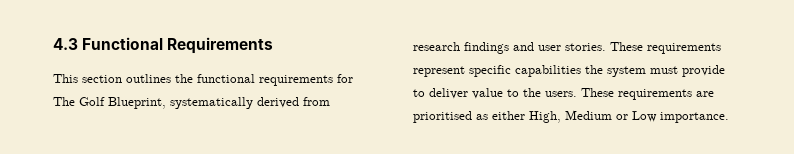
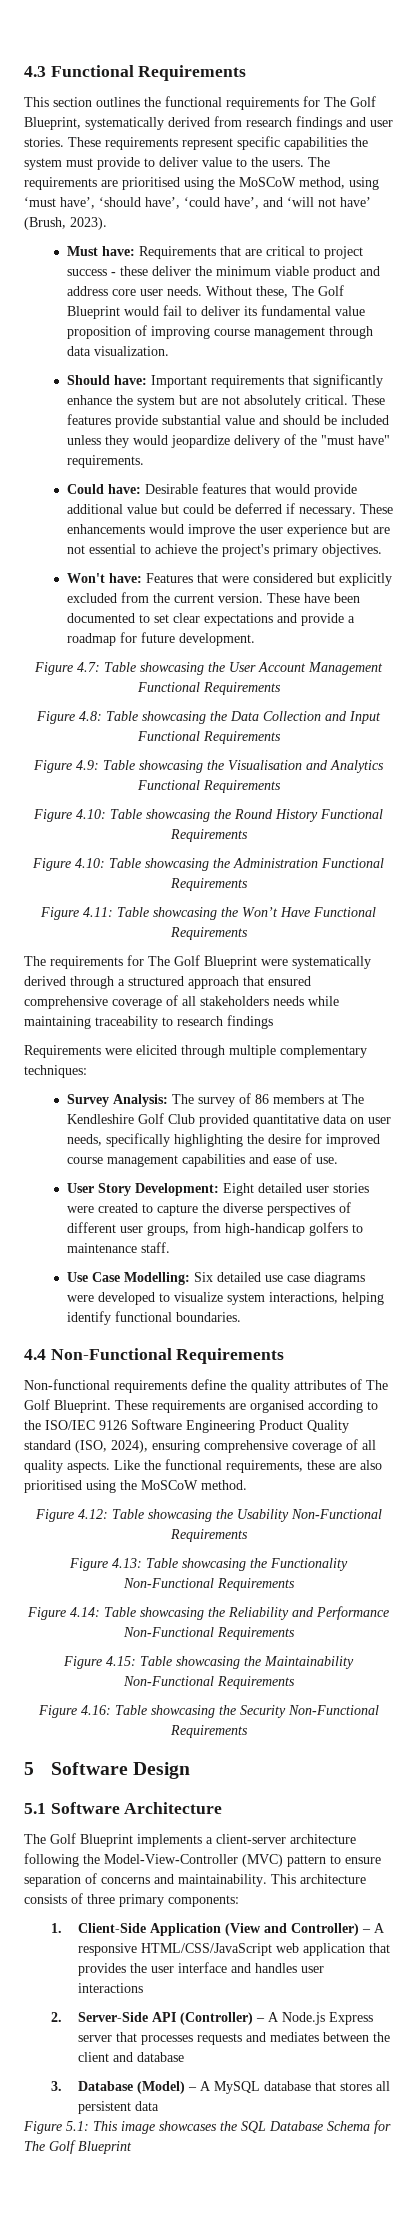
- These requirements are prioritised as either High, Medium or Low importance.
+ The requirements are prioritised using the MoSCoW method, using ‘must have’, ‘should have’, ‘could have’, and ‘will not have’ (Brush, 2023).
+ Must have: Requirements that are critical to project success - these deliver the minimum viable product and address core user needs. Without these, The Golf Blueprint would fail to deliver its fundamental value proposition of improving course management through data visualization.
+ Should have: Important requirements that significantly enhance the system but are not absolutely critical. These features provide substantial value and should be included unless they would jeopardize delivery of the "must have" requirements.
+ Could have: Desirable features that would provide additional value but could be deferred if necessary. These enhancements would improve the user experience but are not essential to achieve the project's primary objectives.
+ Won't have: Features that were considered but explicitly excluded from the current version. These have been documented to set clear expectations and provide a roadmap for future development.
+ Figure 4.7: Table showcasing the User Account Management Functional Requirements
+ Figure 4.8: Table showcasing the Data Collection and Input Functional Requirements
+ Figure 4.9: Table showcasing the Visualisation and Analytics Functional Requirements
+ Figure 4.10: Table showcasing the Round History Functional Requirements
+ Figure 4.10: Table showcasing the Administration Functional Requirements
+ Figure 4.11: Table showcasing the Won’t Have Functional Requirements
+ The requirements for The Golf Blueprint were systematically derived through a structured approach that ensured comprehensive coverage of all stakeholders needs while maintaining traceability to research findings
+ Requirements were elicited through multiple complementary techniques:
+ Survey Analysis: The survey of 86 members at The Kendleshire Golf Club provided quantitative data on user needs, specifically highlighting the desire for improved course management capabilities and ease of use.
+ User Story Development: Eight detailed user stories were created to capture the diverse perspectives of different user groups, from high-handicap golfers to maintenance staff.
+ Use Case Modelling: Six detailed use case diagrams were developed to visualize system interactions, helping identify functional boundaries.
+ 4.4 Non-Functional Requirements
+ Non-functional requirements define the quality attributes of The Golf Blueprint. These requirements are organised according to the ISO/IEC 9126 Software Engineering Product Quality standard (ISO, 2024), ensuring comprehensive coverage of all quality aspects. Like the functional requirements, these are also prioritised using the MoSCoW method.
+ Figure 4.12: Table showcasing the Usability Non-Functional Requirements
+ Figure 4.13: Table showcasing the Functionality Non-Functional Requirements
+ Figure 4.14: Table showcasing the Reliability and Performance Non-Functional Requirements
+ Figure 4.15: Table showcasing the Maintainability Non-Functional Requirements
+ Figure 4.16: Table showcasing the Security Non-Functional Requirements
+ 5 Software Design
+ 5.1 Software Architecture
+ The Golf Blueprint implements a client-server architecture following the Model-View-Controller (MVC) pattern to ensure separation of concerns and maintainability. This architecture consists of three primary components:
+ 1. Client-Side Application (View and Controller) – A responsive HTML/CSS/JavaScript web application that provides the user interface and handles user interactions
+ 2. Server-Side API (Controller) – A Node.js Express server that processes requests and mediates between the client and database
+ 3. Database (Model) – A MySQL database that stores all persistent data
+ Figure 5.1: This image showcases the SQL Database Schema for The Golf Blueprint

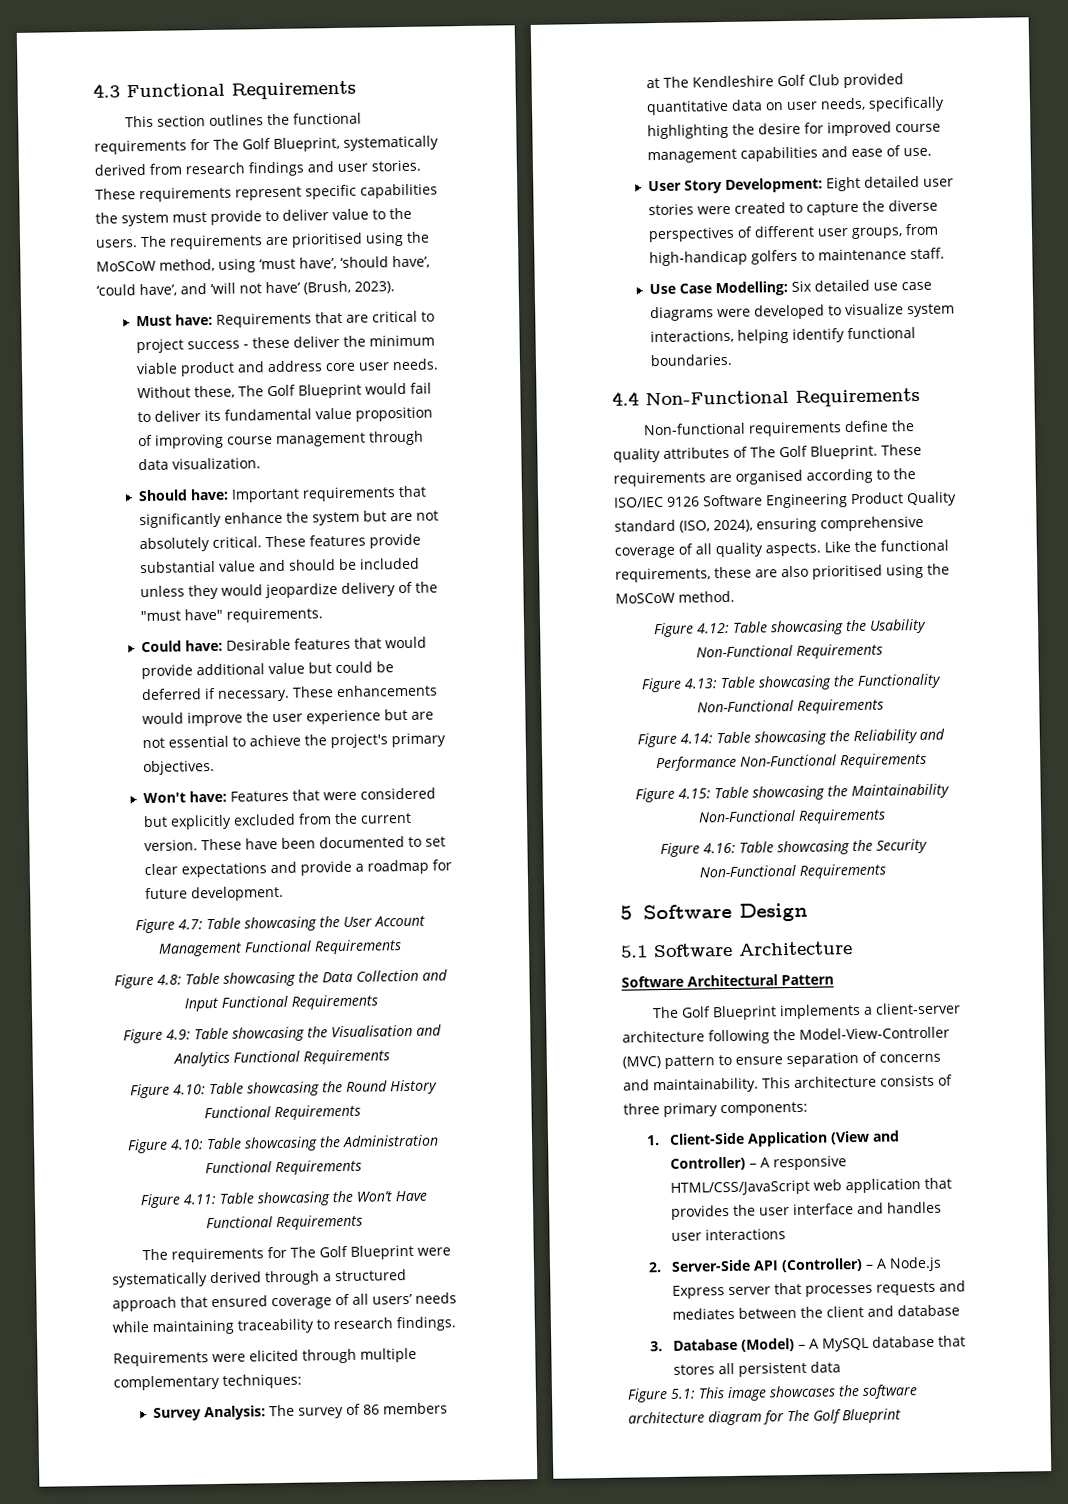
- The requirements for The Golf Blueprint were systematically derived through a structured approach that ensured comprehensive coverage of all stakeholders needs while maintaining traceability to research findings
+ The requirements for The Golf Blueprint were systematically derived through a structured approach that ensured coverage of all users’ needs while maintaining traceability to research findings.
+ Software Architectural Pattern
- Figure 5.1: This image showcases the SQL Database Schema for The Golf Blueprint
+ Figure 5.1: This image showcases the software architecture diagram for The Golf Blueprint

